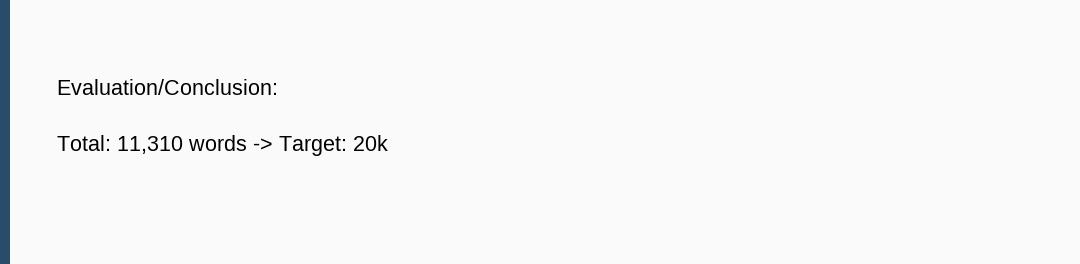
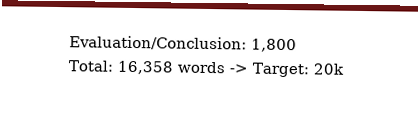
- Evaluation/Conclusion:
+ Evaluation/Conclusion: 1,800
- Total: 11,310 words -> Target: 20k
+ Total: 16,358 words -> Target: 20k

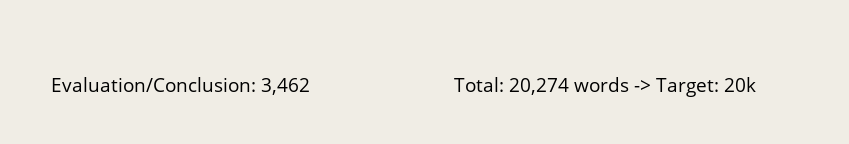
- Evaluation/Conclusion: 1,800
+ Evaluation/Conclusion: 3,462
- Total: 16,358 words -> Target: 20k
+ Total: 20,274 words -> Target: 20k

